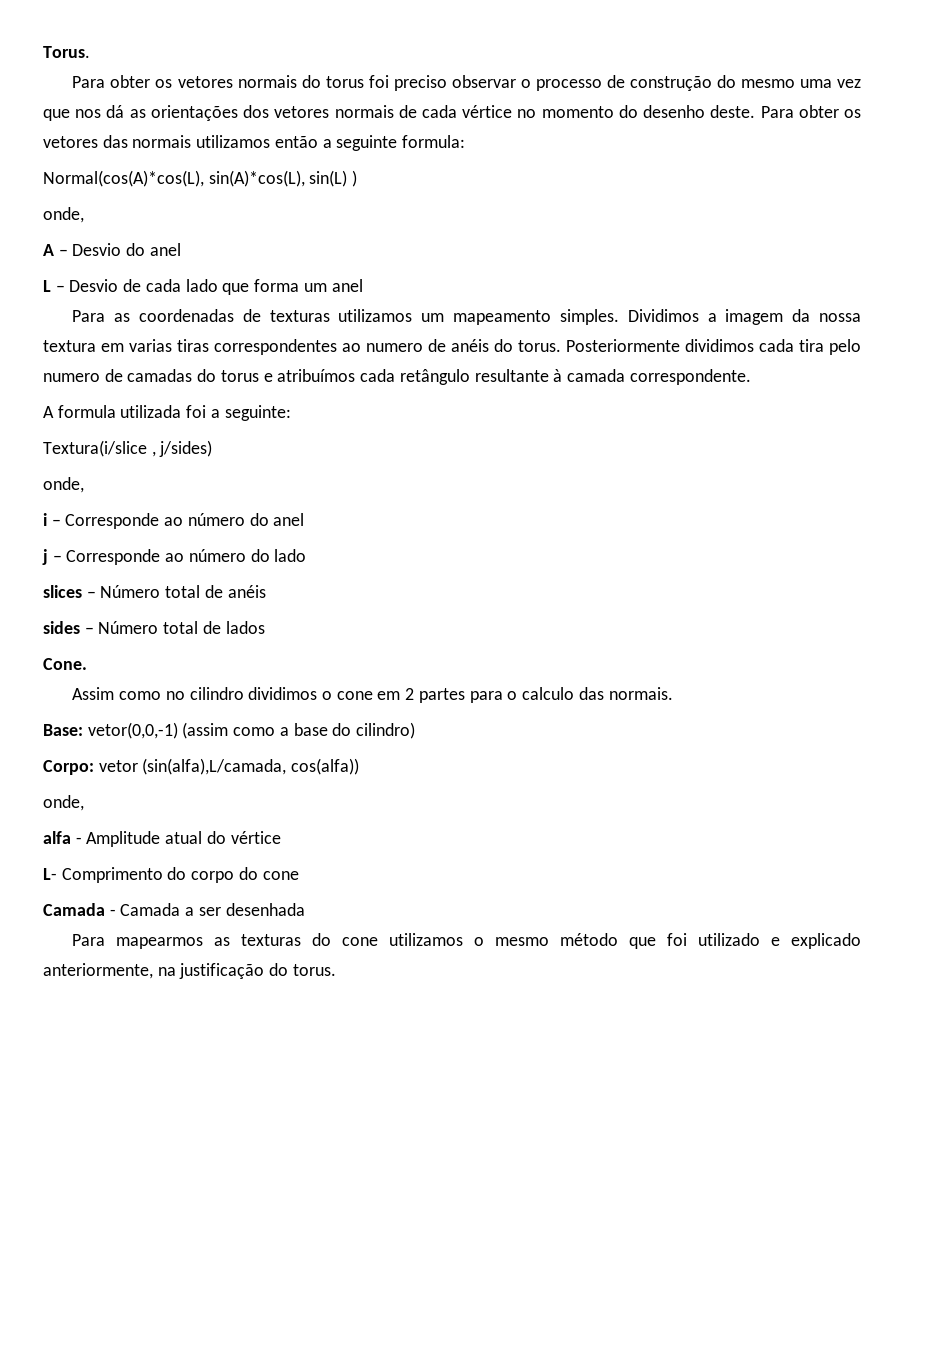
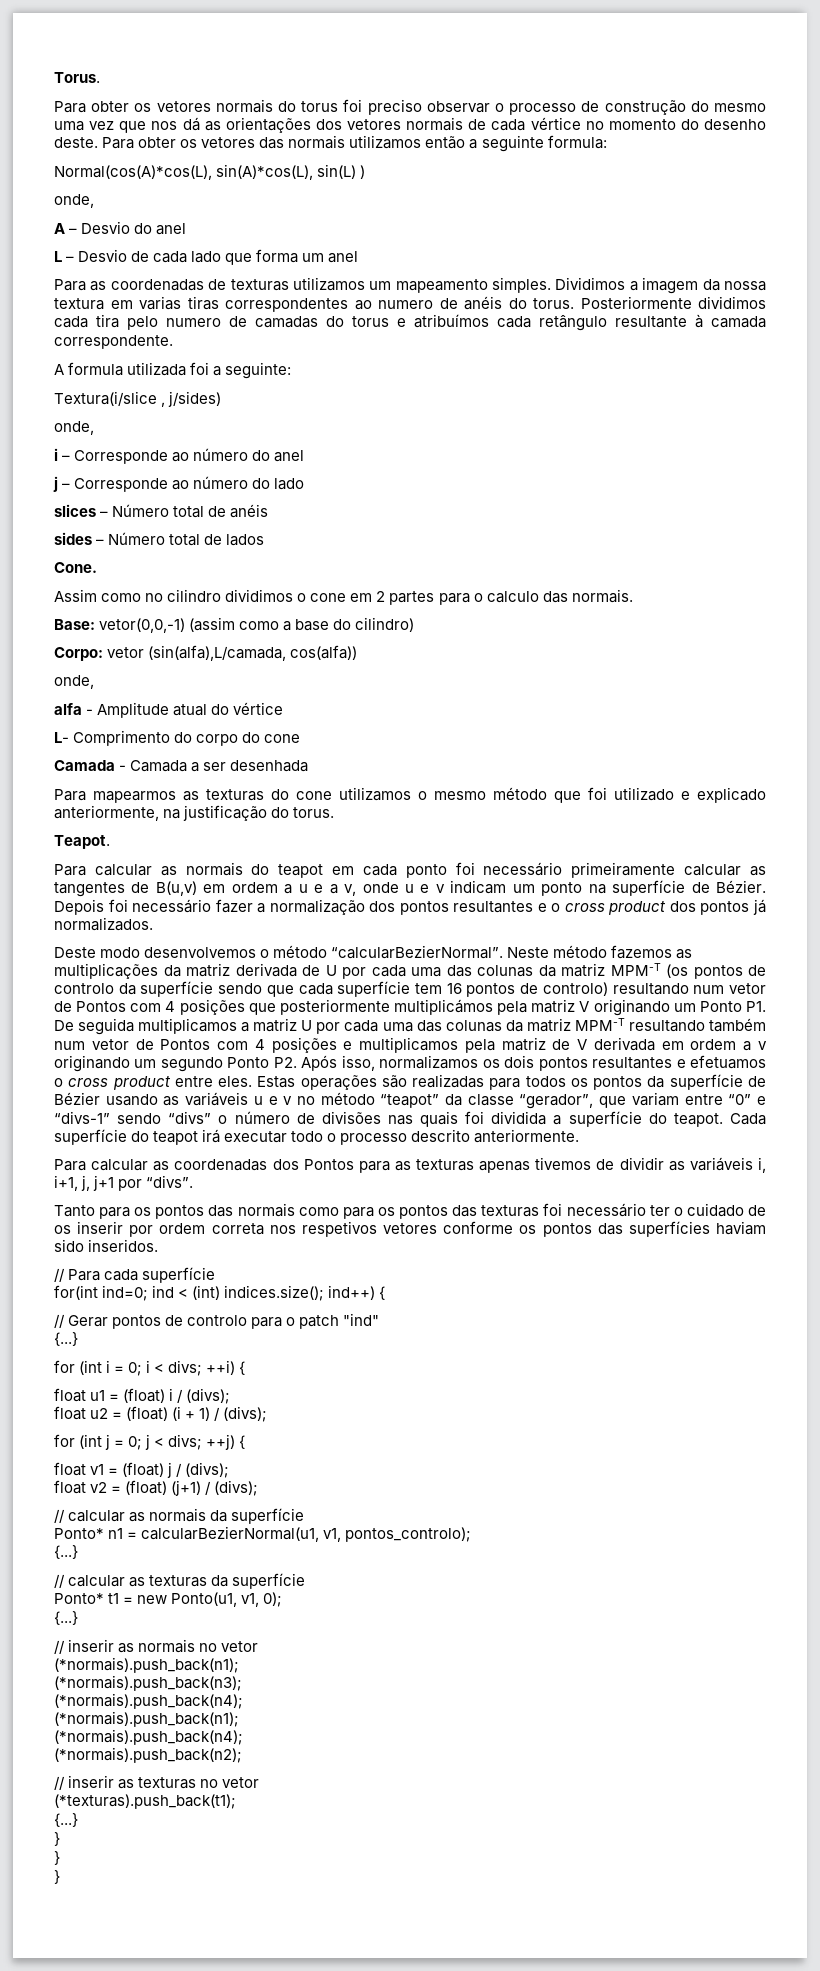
+ Teapot.
+ Para calcular as normais do teapot em cada ponto foi necessário primeiramente calcular as tangentes de B(u,v) em ordem a u e a v, onde u e v indicam um ponto na superfície de Bézier. Depois foi necessário fazer a normalização dos pontos resultantes e o cross product dos pontos já normalizados.
+ Deste modo desenvolvemos o método “calcularBezierNormal”. Neste método fazemos as multiplicações da matriz derivada de U por cada uma das colunas da matriz MPM-T (os pontos de controlo da superfície sendo que cada superfície tem 16 pontos de controlo) resultando num vetor de Pontos com 4 posições que posteriormente multiplicámos pela matriz V originando um Ponto P1. De seguida multiplicamos a matriz U por cada uma das colunas da matriz MPM-T resultando também num vetor de Pontos com 4 posições e multiplicamos pela matriz de V derivada em ordem a v originando um segundo Ponto P2. Após isso, normalizamos os dois pontos resultantes e efetuamos o cross product entre eles. Estas operações são realizadas para todos os pontos da superfície de Bézier usando as variáveis u e v no método “teapot” da classe “gerador”, que variam entre “0” e “divs-1” sendo “divs” o número de divisões nas quais foi dividida a superfície do teapot. Cada superfície do teapot irá executar todo o processo descrito anteriormente.
+ Para calcular as coordenadas dos Pontos para as texturas apenas tivemos de dividir as variáveis i, i+1, j, j+1 por “divs”.
+ Tanto para os pontos das normais como para os pontos das texturas foi necessário ter o cuidado de os inserir por ordem correta nos respetivos vetores conforme os pontos das superfícies haviam sido inseridos.
+ // Para cada superfície
+ for(int ind=0; ind < (int) indices.size(); ind++) {
+ // Gerar pontos de controlo para o patch "ind"
+ {...}
+ for (int i = 0; i < divs; ++i) {
+ float u1 = (float) i / (divs);
+ float u2 = (float) (i + 1) / (divs);
+ for (int j = 0; j < divs; ++j) {
+ float v1 = (float) j / (divs);
+ float v2 = (float) (j+1) / (divs);
+ // calcular as normais da superfície
+ Ponto* n1 = calcularBezierNormal(u1, v1, pontos_controlo);
+ {...}
+ // calcular as texturas da superfície
+ Ponto* t1 = new Ponto(u1, v1, 0);
+ {...}
+ // inserir as normais no vetor
+ (*normais).push_back(n1);
+ (*normais).push_back(n3);
+ (*normais).push_back(n4);
+ (*normais).push_back(n1);
+ (*normais).push_back(n4);
+ (*normais).push_back(n2);
+ // inserir as texturas no vetor
+ (*texturas).push_back(t1);
+ {...}
+ }
+ }
+ }

